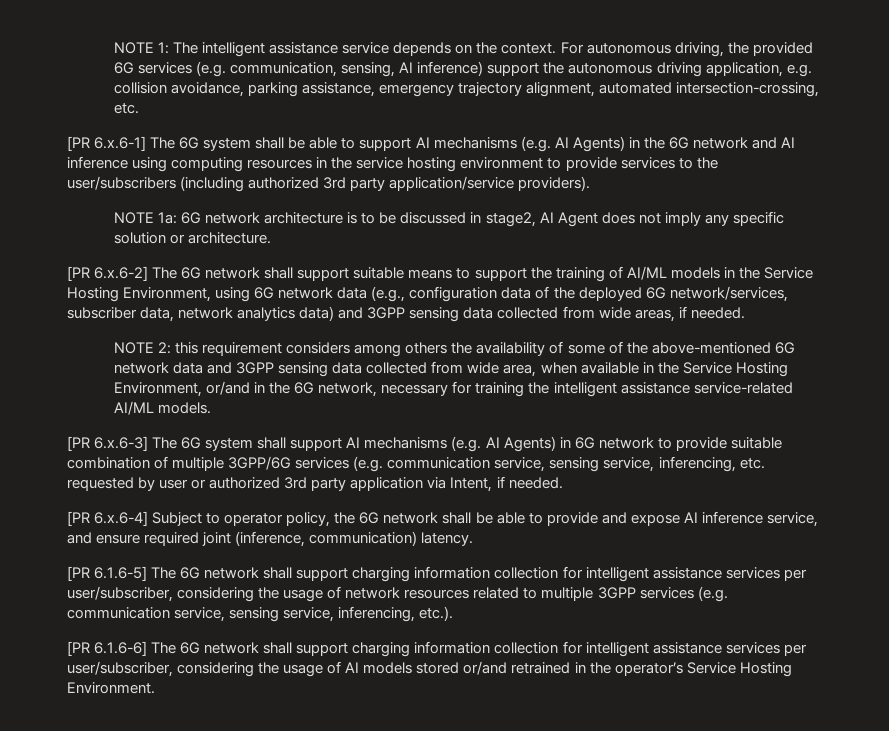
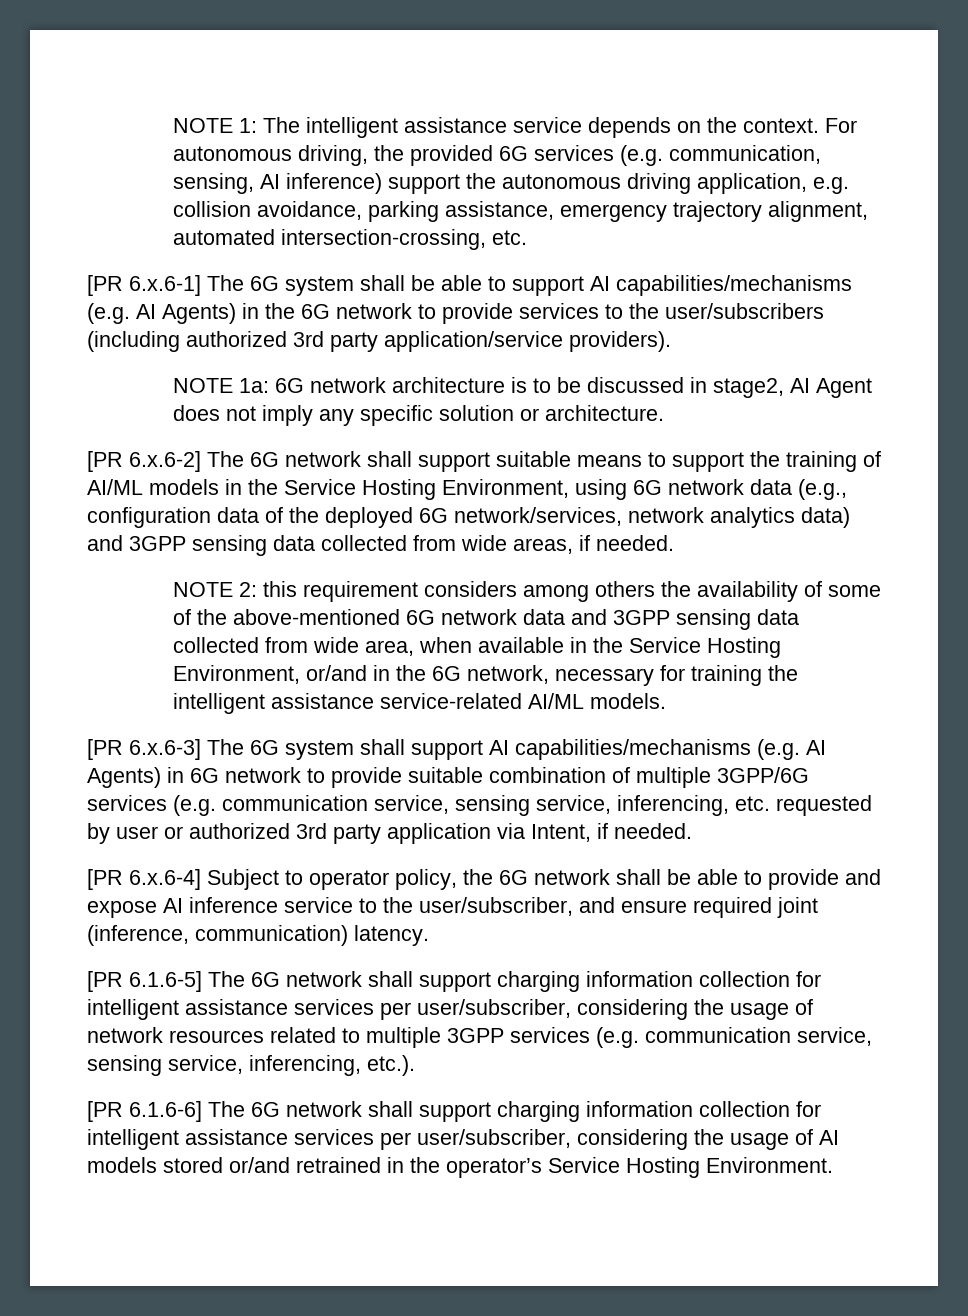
- [PR 6.x.6-1] The 6G system shall be able to support AI mechanisms (e.g. AI Agents) in the 6G network and AI inference using computing resources in the service hosting environment to provide services to the user/subscribers (including authorized 3rd party application/service providers).
+ [PR 6.x.6-1] The 6G system shall be able to support AI capabilities/mechanisms (e.g. AI Agents) in the 6G network to provide services to the user/subscribers (including authorized 3rd party application/service providers).
- [PR 6.x.6-2] The 6G network shall support suitable means to support the training of AI/ML models in the Service Hosting Environment, using 6G network data (e.g., configuration data of the deployed 6G network/services, subscriber data, network analytics data) and 3GPP sensing data collected from wide areas, if needed.
+ [PR 6.x.6-2] The 6G network shall support suitable means to support the training of AI/ML models in the Service Hosting Environment, using 6G network data (e.g., configuration data of the deployed 6G network/services, network analytics data) and 3GPP sensing data collected from wide areas, if needed.
- [PR 6.x.6-3] The 6G system shall support AI mechanisms (e.g. AI Agents) in 6G network to provide suitable combination of multiple 3GPP/6G services (e.g. communication service, sensing service, inferencing, etc. requested by user or authorized 3rd party application via Intent, if needed.
+ [PR 6.x.6-3] The 6G system shall support AI capabilities/mechanisms (e.g. AI Agents) in 6G network to provide suitable combination of multiple 3GPP/6G services (e.g. communication service, sensing service, inferencing, etc. requested by user or authorized 3rd party application via Intent, if needed.
- [PR 6.x.6-4] Subject to operator policy, the 6G network shall be able to provide and expose AI inference service, and ensure required joint (inference, communication) latency.
+ [PR 6.x.6-4] Subject to operator policy, the 6G network shall be able to provide and expose AI inference service to the user/subscriber, and ensure required joint (inference, communication) latency.

